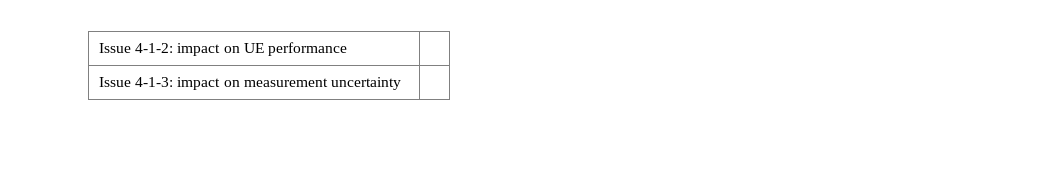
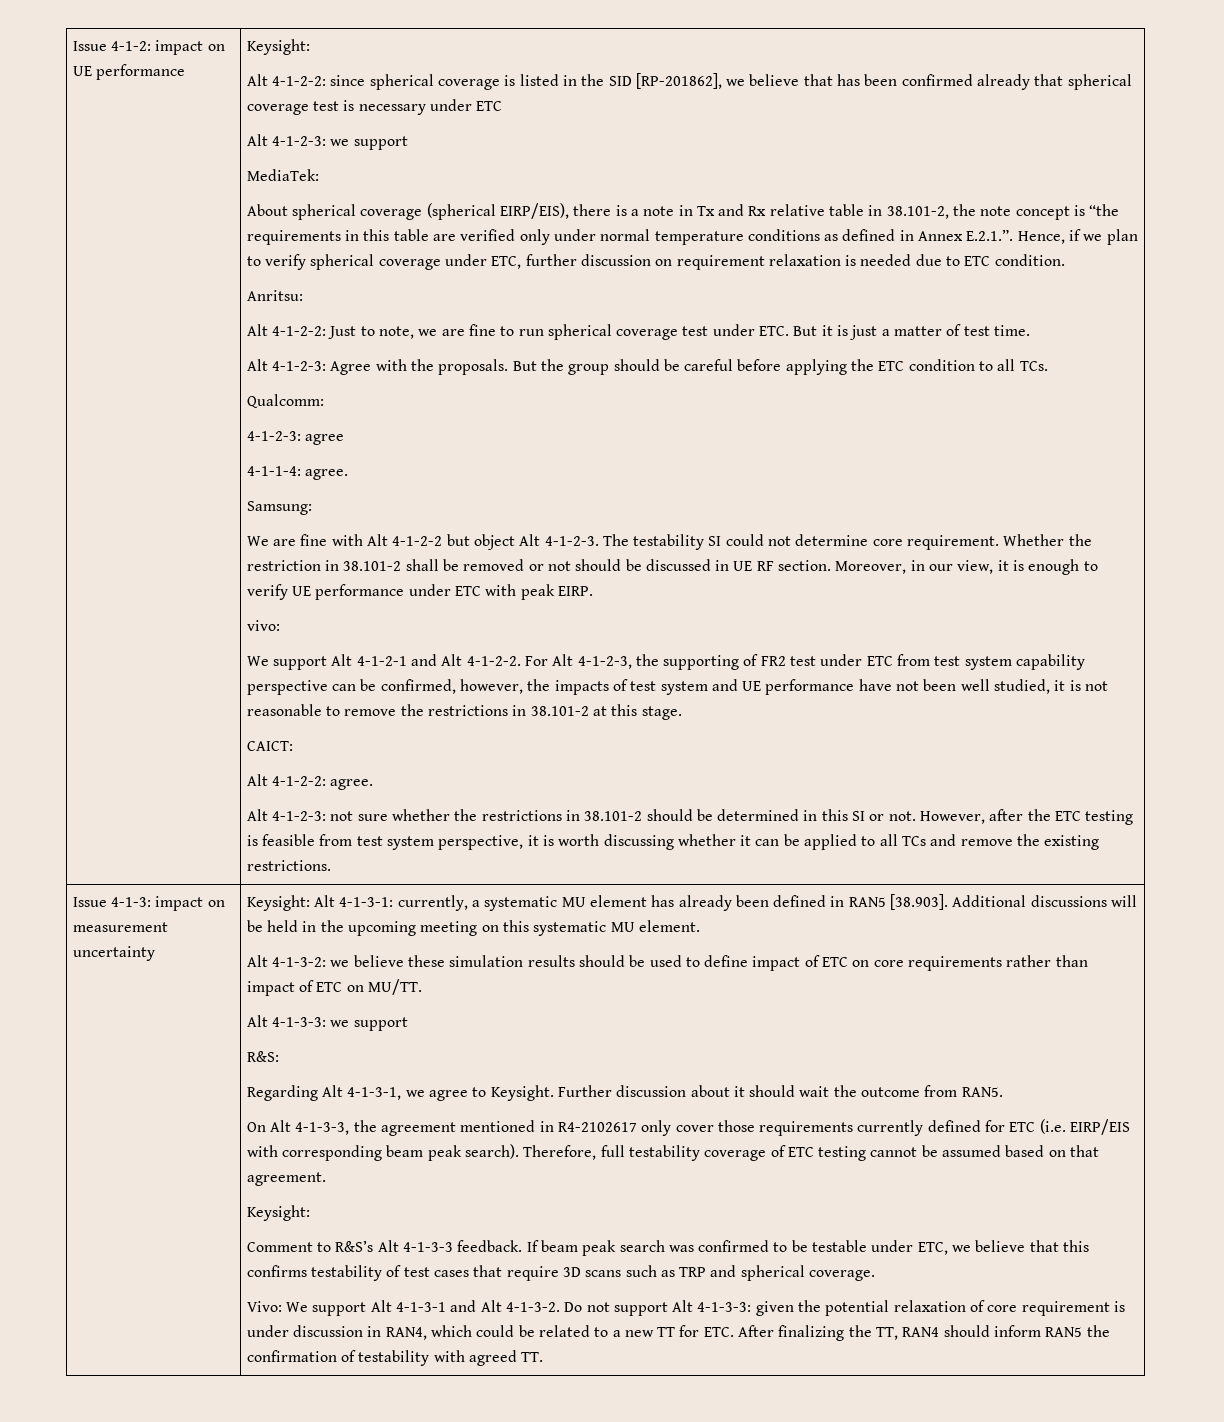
- Issue 4-1-2: impact on UE performance
+ Issue 4-1-2: impact on UE performance | Keysight:
+ Alt 4-1-2-2: since spherical coverage is listed in the SID [RP-201862], we believe that has been confirmed already that spherical coverage test is necessary under ETC
+ Alt 4-1-2-3: we support
+ MediaTek:
+ About spherical coverage (spherical EIRP/EIS), there is a note in Tx and Rx relative table in 38.101-2, the note concept is “the requirements in this table are verified only under normal temperature conditions as defined in Annex E.2.1.”. Hence, if we plan to verify spherical coverage under ETC, further discussion on requirement relaxation is needed due to ETC condition.
+ Anritsu:
+ Alt 4-1-2-2: Just to note, we are fine to run spherical coverage test under ETC. But it is just a matter of test time.
+ Alt 4-1-2-3: Agree with the proposals. But the group should be careful before applying the ETC condition to all TCs.
+ Qualcomm:
+ 4-1-2-3: agree
+ 4-1-1-4: agree.
+ Samsung:
+ We are fine with Alt 4-1-2-2 but object Alt 4-1-2-3. The testability SI could not determine core requirement. Whether the restriction in 38.101-2 shall be removed or not should be discussed in UE RF section. Moreover, in our view, it is enough to verify UE performance under ETC with peak EIRP.
+ vivo:
+ We support Alt 4-1-2-1 and Alt 4-1-2-2. For Alt 4-1-2-3, the supporting of FR2 test under ETC from test system capability perspective can be confirmed, however, the impacts of test system and UE performance have not been well studied, it is not reasonable to remove the restrictions in 38.101-2 at this stage.
+ CAICT:
+ Alt 4-1-2-2: agree.
+ Alt 4-1-2-3: not sure whether the restrictions in 38.101-2 should be determined in this SI or not. However, after the ETC testing is feasible from test system perspective, it is worth discussing whether it can be applied to all TCs and remove the existing restrictions.
+ Keysight: Alt 4-1-3-1: currently, a systematic MU element has already been defined in RAN5 [38.903]. Additional discussions will be held in the upcoming meeting on this systematic MU element.
+ Alt 4-1-3-2: we believe these simulation results should be used to define impact of ETC on core requirements rather than impact of ETC on MU/TT.
+ Alt 4-1-3-3: we support
+ R&S:
+ Regarding Alt 4-1-3-1, we agree to Keysight. Further discussion about it should wait the outcome from RAN5.
+ On Alt 4-1-3-3, the agreement mentioned in R4-2102617 only cover those requirements currently defined for ETC (i.e. EIRP/EIS with corresponding beam peak search). Therefore, full testability coverage of ETC testing cannot be assumed based on that agreement.
+ Keysight:
+ Comment to R&S’s Alt 4-1-3-3 feedback. If beam peak search was confirmed to be testable under ETC, we believe that this confirms testability of test cases that require 3D scans such as TRP and spherical coverage.
+ Vivo: We support Alt 4-1-3-1 and Alt 4-1-3-2. Do not support Alt 4-1-3-3: given the potential relaxation of core requirement is under discussion in RAN4, which could be related to a new TT for ETC. After finalizing the TT, RAN4 should inform RAN5 the confirmation of testability with agreed TT.

